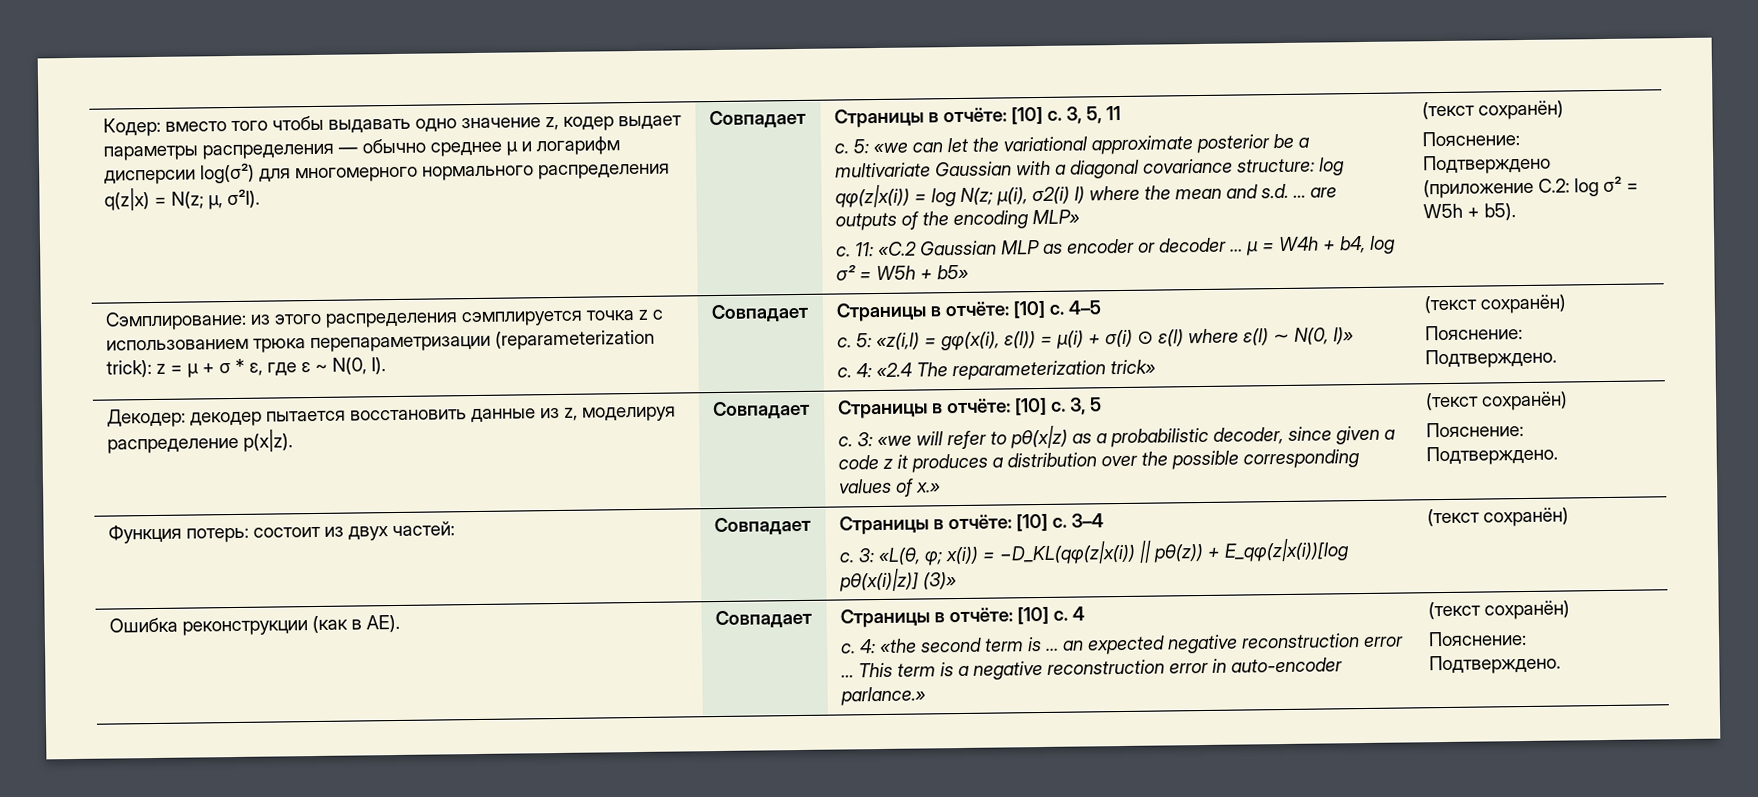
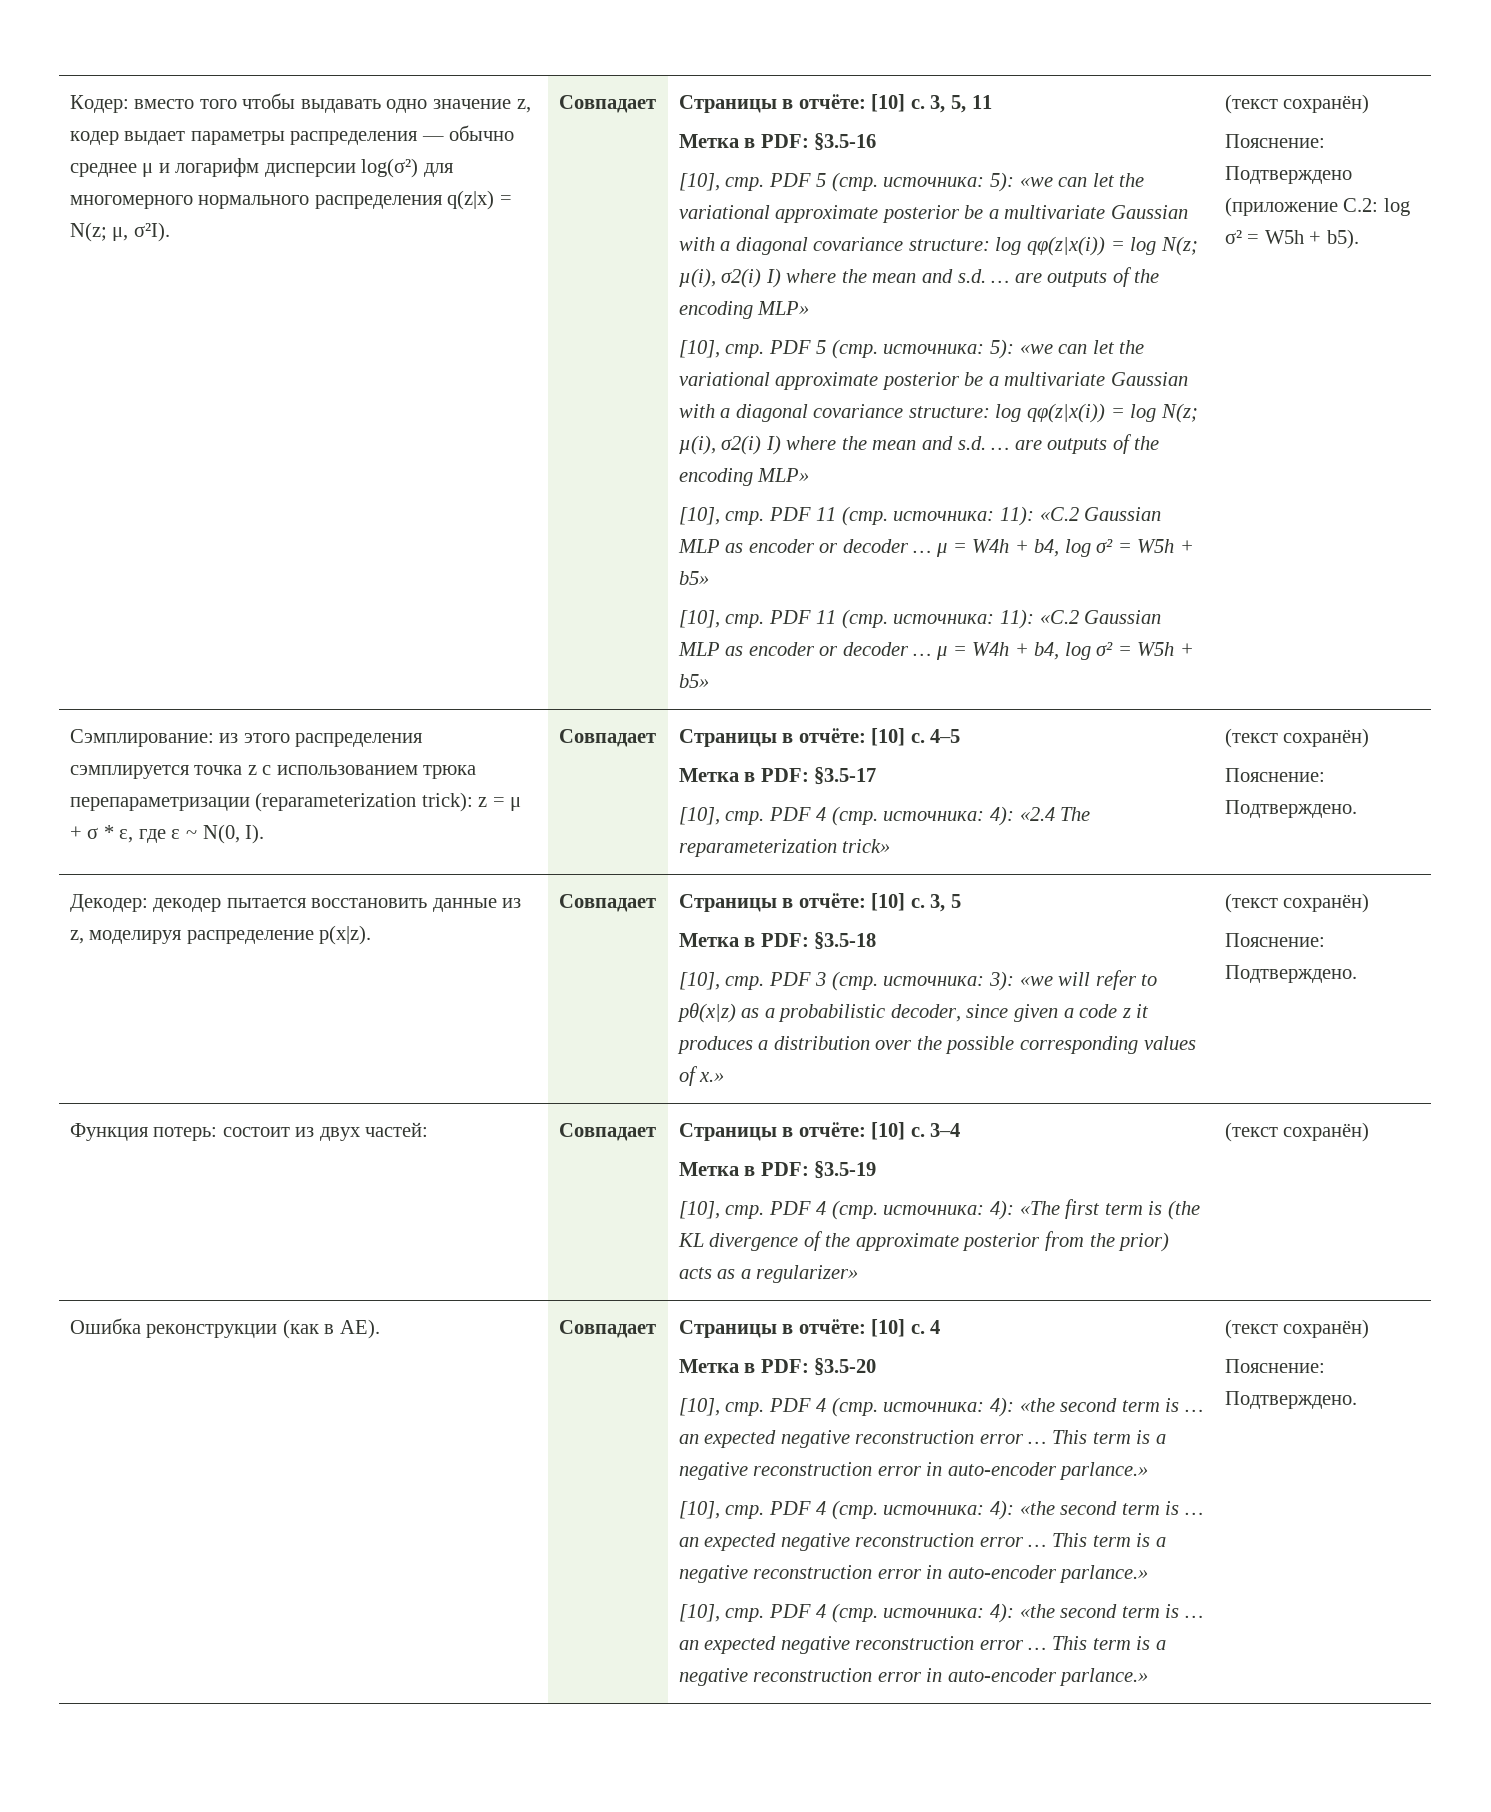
- с. 5: «we can let the variational approximate posterior be a multivariate Gaussian with a diagonal covariance structure: log qφ(z|x(i)) = log N(z; µ(i), σ2(i) I) where the mean and s.d. … are outputs of the encoding MLP»
- с. 11: «C.2 Gaussian MLP as encoder or decoder … μ = W4h + b4, log σ² = W5h + b5»
+ Метка в PDF: §3.5-16
+ [10], стр. PDF 5 (стр. источника: 5): «we can let the variational approximate posterior be a multivariate Gaussian with a diagonal covariance structure: log qφ(z|x(i)) = log N(z; µ(i), σ2(i) I) where the mean and s.d. … are outputs of the encoding MLP»
+ [10], стр. PDF 5 (стр. источника: 5): «we can let the variational approximate posterior be a multivariate Gaussian with a diagonal covariance structure: log qφ(z|x(i)) = log N(z; µ(i), σ2(i) I) where the mean and s.d. … are outputs of the encoding MLP»
+ [10], стр. PDF 11 (стр. источника: 11): «C.2 Gaussian MLP as encoder or decoder … μ = W4h + b4, log σ² = W5h + b5»
+ [10], стр. PDF 11 (стр. источника: 11): «C.2 Gaussian MLP as encoder or decoder … μ = W4h + b4, log σ² = W5h + b5»
- с. 5: «z(i,l) = gφ(x(i), ε(l)) = µ(i) + σ(i) ⊙ ε(l) where ε(l) ∼ N(0, I)»
- с. 4: «2.4 The reparameterization trick»
+ Метка в PDF: §3.5-17
+ [10], стр. PDF 4 (стр. источника: 4): «2.4 The reparameterization trick»
- с. 3: «we will refer to pθ(x|z) as a probabilistic decoder, since given a code z it produces a distribution over the possible corresponding values of x.»
+ Метка в PDF: §3.5-18
+ [10], стр. PDF 3 (стр. источника: 3): «we will refer to pθ(x|z) as a probabilistic decoder, since given a code z it produces a distribution over the possible corresponding values of x.»
- с. 3: «L(θ, φ; x(i)) = −D_KL(qφ(z|x(i)) || pθ(z)) + E_qφ(z|x(i))[log pθ(x(i)|z)] (3)»
+ Метка в PDF: §3.5-19
+ [10], стр. PDF 4 (стр. источника: 4): «The first term is (the KL divergence of the approximate posterior from the prior) acts as a regularizer»
- с. 4: «the second term is … an expected negative reconstruction error …
+ Метка в PDF: §3.5-20
+ [10], стр. PDF 4 (стр. источника: 4): «the second term is … an expected negative reconstruction error … This term is a negative reconstruction error in auto-encoder parlance.»
+ [10], стр. PDF 4 (стр. источника: 4): «the second term is … an expected negative reconstruction error … This term is a negative reconstruction error in auto-encoder parlance.»
+ [10], стр. PDF 4 (стр. источника: 4): «the second term is … an expected negative reconstruction error …

